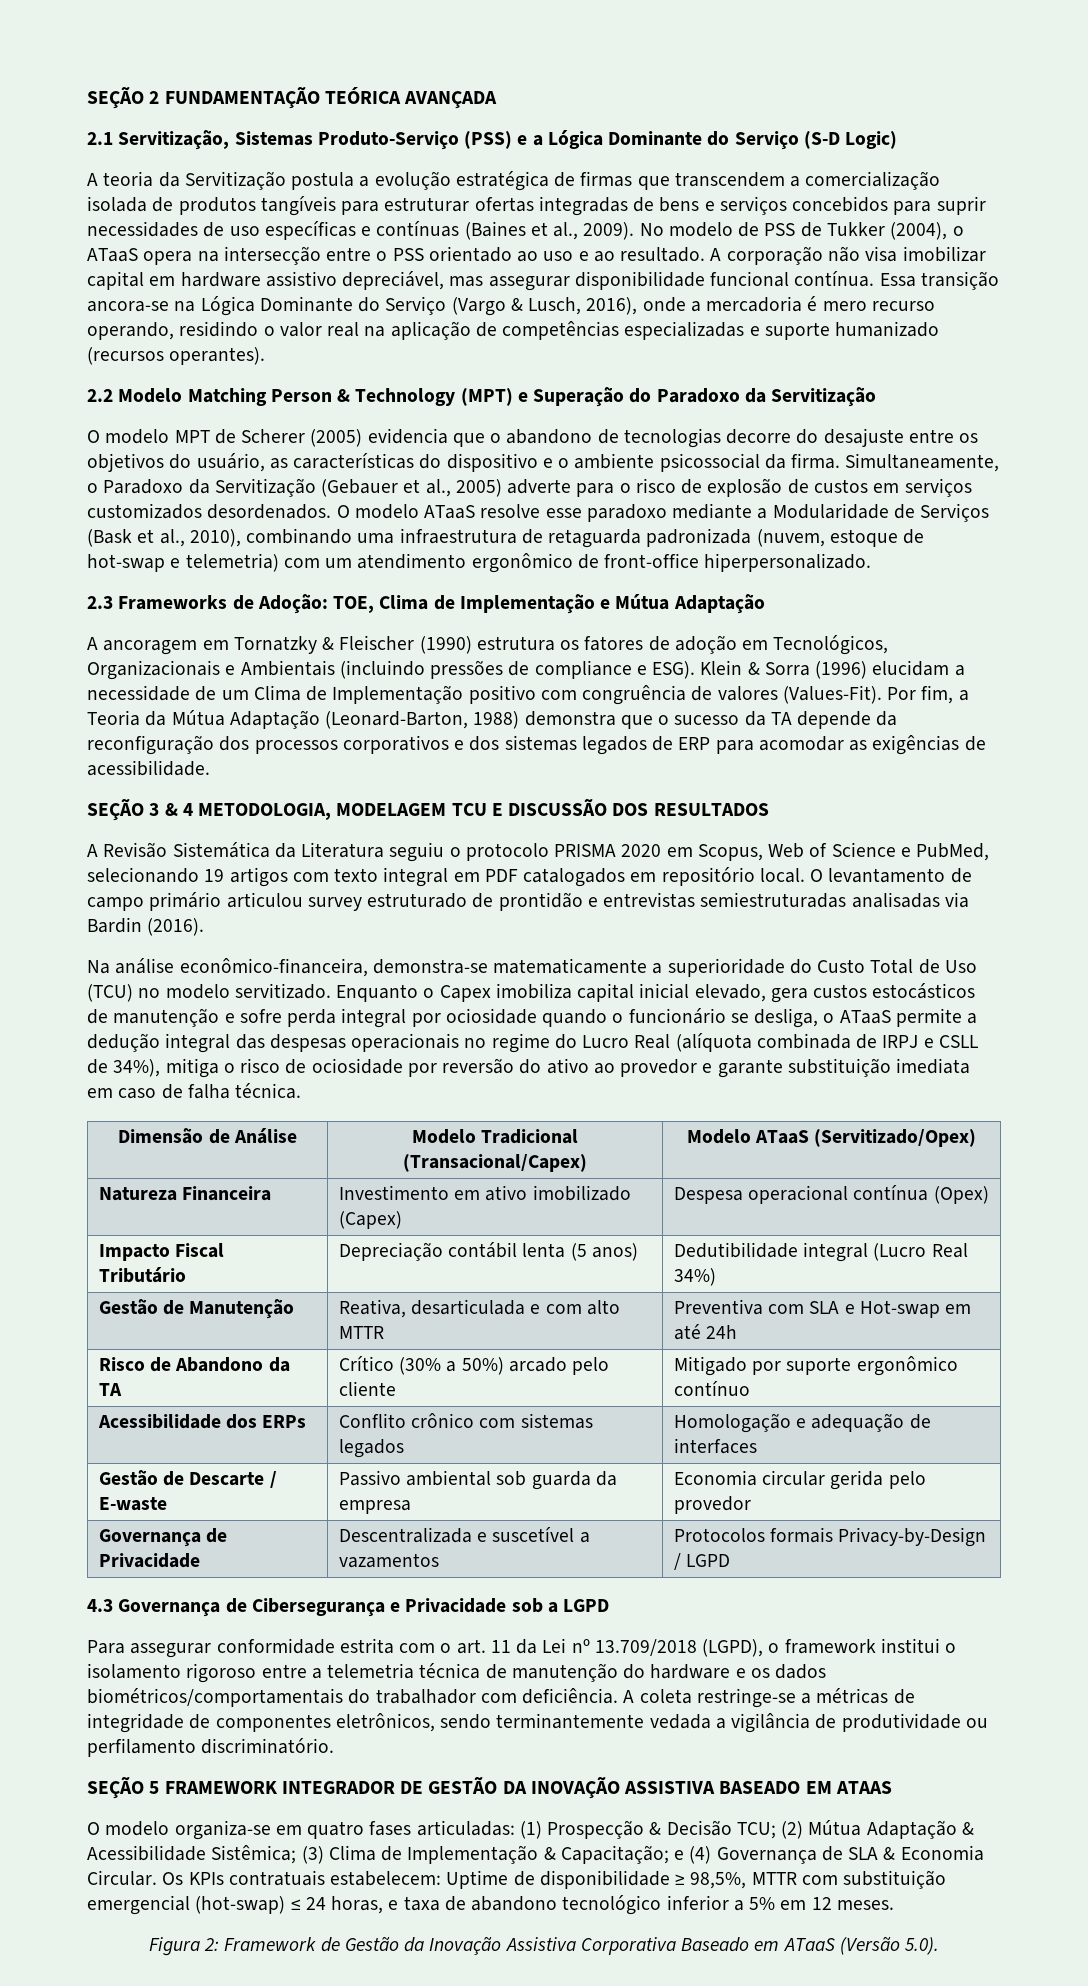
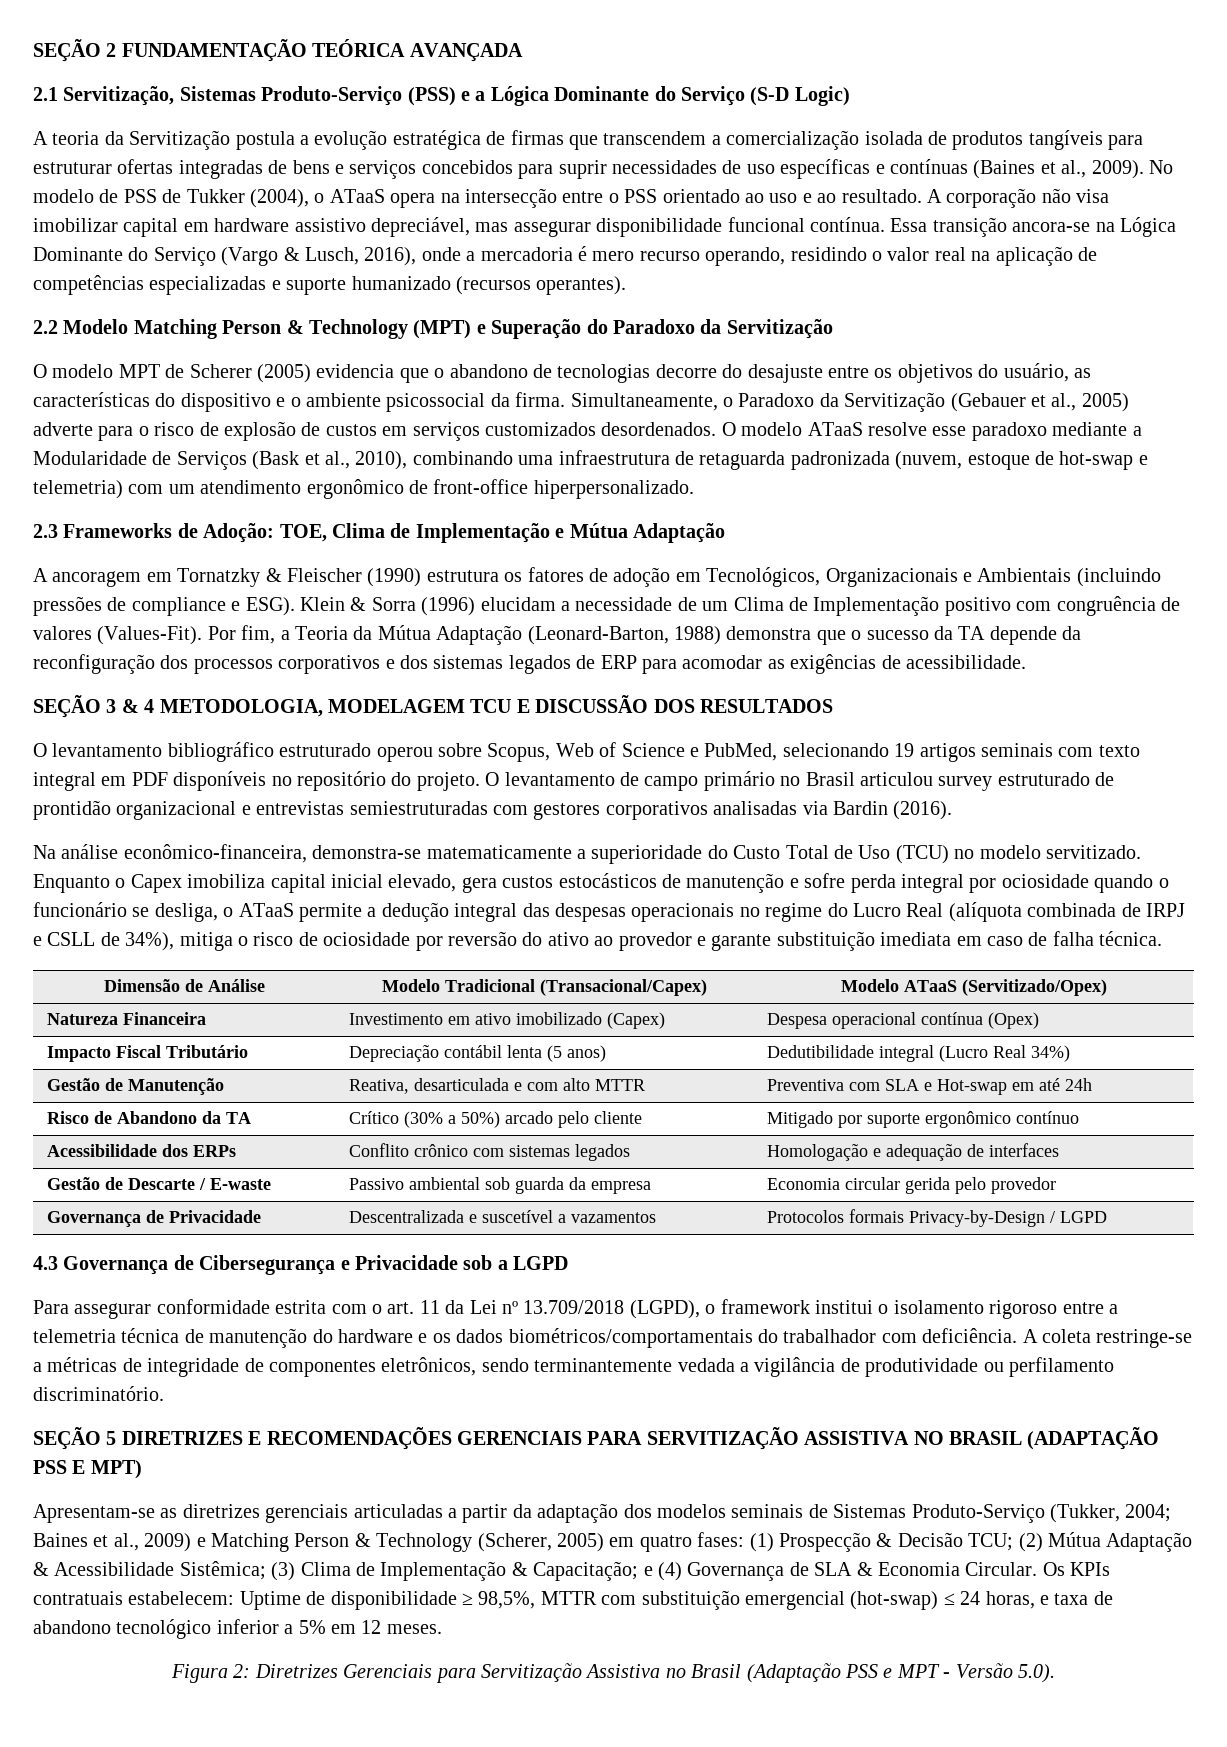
- A Revisão Sistemática da Literatura seguiu o protocolo PRISMA 2020 em Scopus, Web of Science e PubMed, selecionando 19 artigos com texto integral em PDF catalogados em repositório local.
+ O levantamento bibliográfico estruturado operou sobre Scopus, Web of Science e PubMed, selecionando 19 artigos seminais com texto integral em PDF disponíveis no repositório do projeto.
- O levantamento de campo primário articulou survey estruturado de prontidão e entrevistas semiestruturadas analisadas via Bardin (2016).
+ O levantamento de campo primário no Brasil articulou survey estruturado de prontidão organizacional e entrevistas semiestruturadas com gestores corporativos analisadas via Bardin (2016).
- SEÇÃO 5 FRAMEWORK INTEGRADOR DE GESTÃO DA INOVAÇÃO ASSISTIVA BASEADO EM ATAAS
- O modelo organiza-se em quatro fases articuladas: (1) Prospecção & Decisão TCU; (2) Mútua Adaptação & Acessibilidade Sistêmica; (3) Clima de Implementação & Capacitação; e (4) Governança de SLA & Economia Circular.
+ SEÇÃO 5 DIRETRIZES E RECOMENDAÇÕES GERENCIAIS PARA SERVITIZAÇÃO ASSISTIVA NO BRASIL (ADAPTAÇÃO PSS E MPT)
+ Apresentam-se as diretrizes gerenciais articuladas a partir da adaptação dos modelos seminais de Sistemas Produto-Serviço (Tukker, 2004; Baines et al., 2009) e Matching Person & Technology (Scherer, 2005) em quatro fases: (1) Prospecção & Decisão TCU; (2) Mútua Adaptação & Acessibilidade Sistêmica; (3) Clima de Implementação & Capacitação; e (4) Governança de SLA & Economia Circular.
- Figura 2: Framework de Gestão da Inovação Assistiva Corporativa Baseado em ATaaS (Versão 5.0).
+ Figura 2: Diretrizes Gerenciais para Servitização Assistiva no Brasil (Adaptação PSS e MPT - Versão 5.0).

